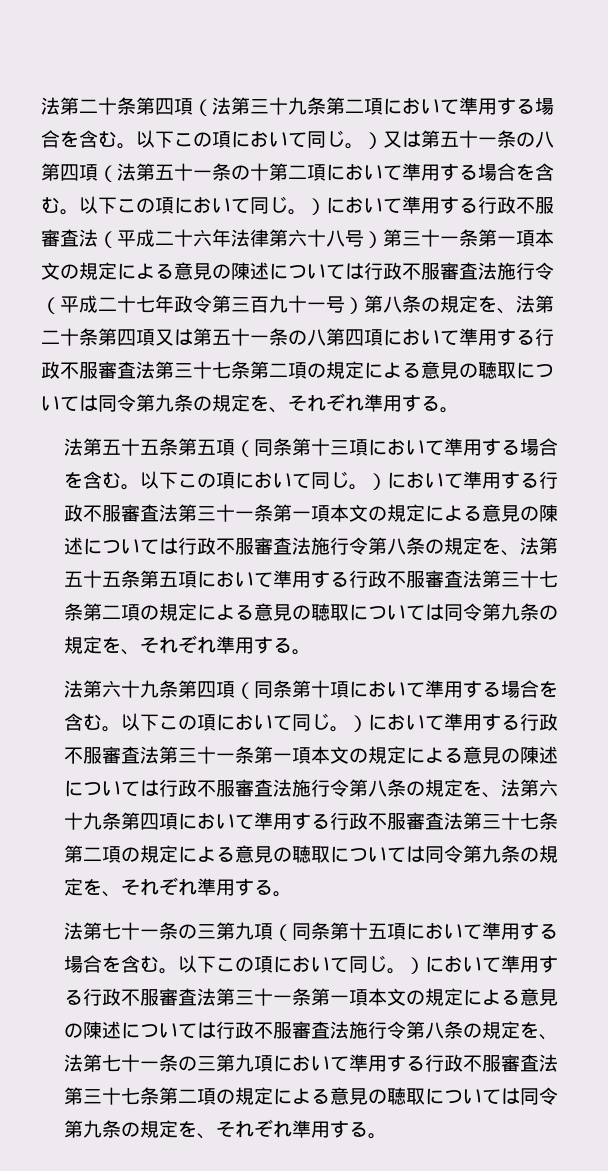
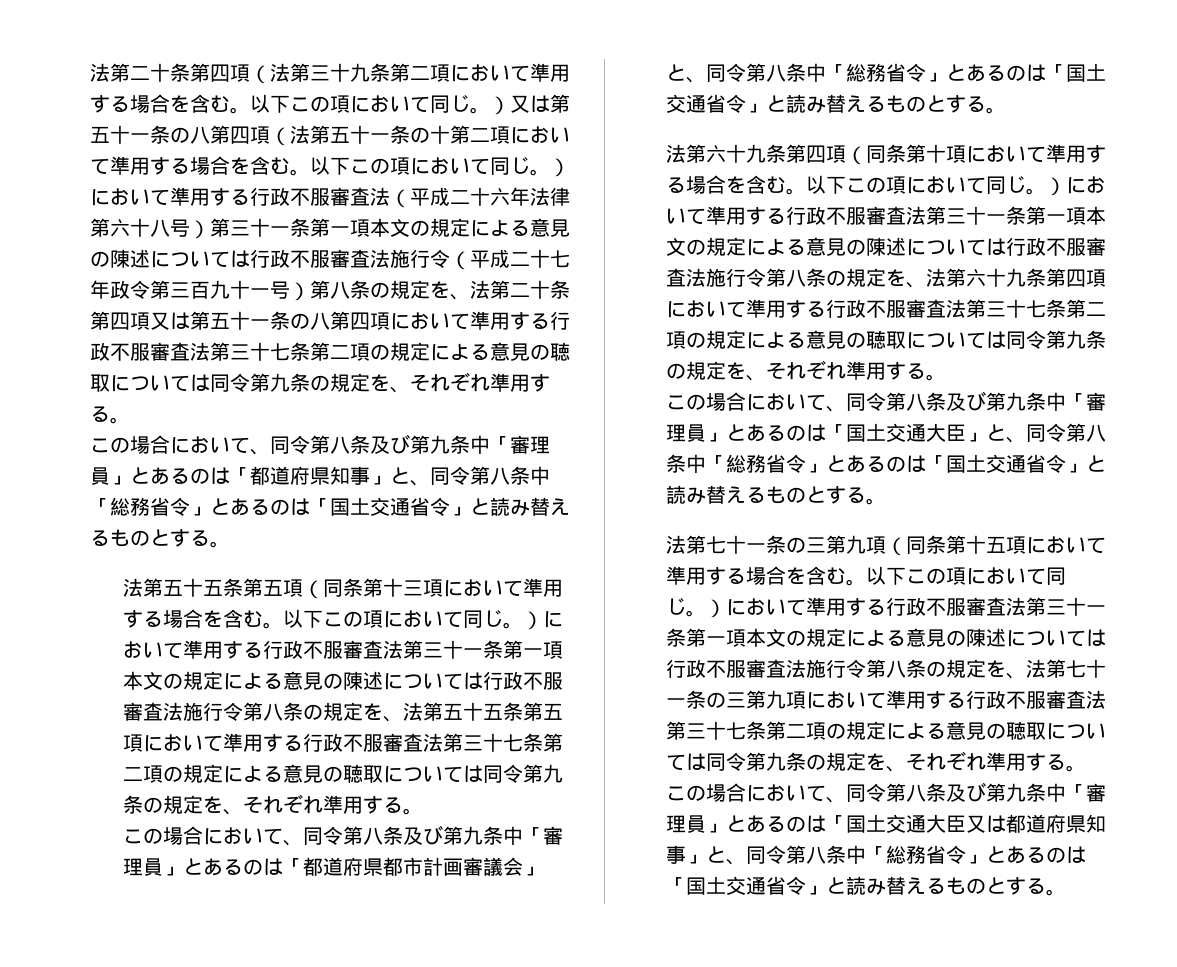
+ この場合において、同令第八条及び第九条中「審理員」とあるのは「都道府県知事」と、同令第八条中「総務省令」とあるのは「国土交通省令」と読み替えるものとする。
+ この場合において、同令第八条及び第九条中「審理員」とあるのは「都道府県都市計画審議会」と、同令第八条中「総務省令」とあるのは「国土交通省令」と読み替えるものとする。
+ この場合において、同令第八条及び第九条中「審理員」とあるのは「国土交通大臣」と、同令第八条中「総務省令」とあるのは「国土交通省令」と読み替えるものとする。
+ この場合において、同令第八条及び第九条中「審理員」とあるのは「国土交通大臣又は都道府県知事」と、同令第八条中「総務省令」とあるのは「国土交通省令」と読み替えるものとする。

